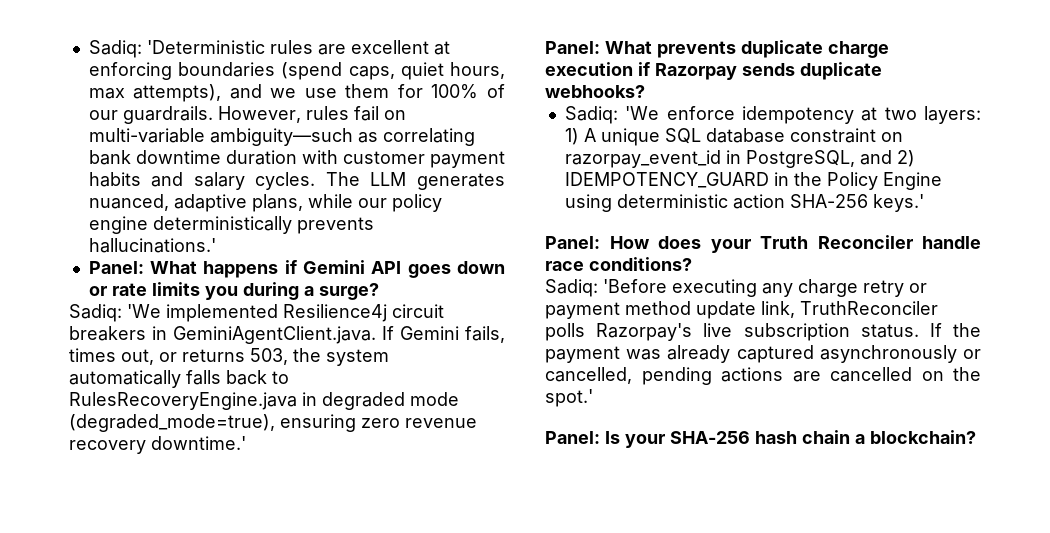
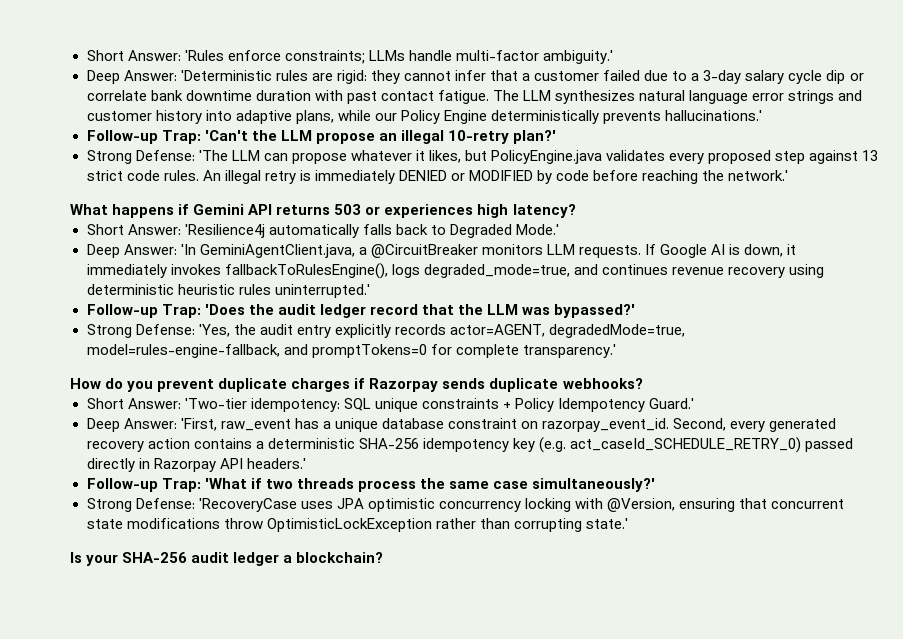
- Sadiq: 'Deterministic rules are excellent at enforcing boundaries (spend caps, quiet hours, max attempts), and we use them for 100% of our guardrails. However, rules fail on multi-variable ambiguity—such as correlating bank downtime duration with customer payment habits and salary cycles. The LLM generates nuanced, adaptive plans, while our policy engine deterministically prevents hallucinations.'
+ Short Answer: 'Rules enforce constraints; LLMs handle multi-factor ambiguity.'
+ Deep Answer: 'Deterministic rules are rigid: they cannot infer that a customer failed due to a 3-day salary cycle dip or correlate bank downtime duration with past contact fatigue. The LLM synthesizes natural language error strings and customer history into adaptive plans, while our Policy Engine deterministically prevents hallucinations.'
- Panel: What happens if Gemini API goes down or rate limits you during a surge?
- Sadiq: 'We implemented Resilience4j circuit breakers in GeminiAgentClient.java. If Gemini fails, times out, or returns 503, the system automatically falls back to RulesRecoveryEngine.java in degraded mode (degraded_mode=true), ensuring zero revenue recovery downtime.'
- Panel: What prevents duplicate charge execution if Razorpay sends duplicate webhooks?
+ Follow-up Trap: 'Can't the LLM propose an illegal 10-retry plan?'
+ Strong Defense: 'The LLM can propose whatever it likes, but PolicyEngine.java validates every proposed step against 13 strict code rules. An illegal retry is immediately DENIED or MODIFIED by code before reaching the network.'
+ What happens if Gemini API returns 503 or experiences high latency?
+ Short Answer: 'Resilience4j automatically falls back to Degraded Mode.'
+ Deep Answer: 'In GeminiAgentClient.java, a @CircuitBreaker monitors LLM requests. If Google AI is down, it immediately invokes fallbackToRulesEngine(), logs degraded_mode=true, and continues revenue recovery using deterministic heuristic rules uninterrupted.'
+ Follow-up Trap: 'Does the audit ledger record that the LLM was bypassed?'
+ Strong Defense: 'Yes, the audit entry explicitly records actor=AGENT, degradedMode=true, model=rules-engine-fallback, and promptTokens=0 for complete transparency.'
+ How do you prevent duplicate charges if Razorpay sends duplicate webhooks?
- Sadiq: 'We enforce idempotency at two layers: 1) A unique SQL database constraint on razorpay_event_id in PostgreSQL, and 2) IDEMPOTENCY_GUARD in the Policy Engine using deterministic action SHA-256 keys.'
- Panel: How does your Truth Reconciler handle race conditions?
- Sadiq: 'Before executing any charge retry or payment method update link, TruthReconciler polls Razorpay's live subscription status. If the payment was already captured asynchronously or cancelled, pending actions are cancelled on the spot.'
- Panel: Is your SHA-256 hash chain a blockchain?
+ Short Answer: 'Two-tier idempotency: SQL unique constraints + Policy Idempotency Guard.'
+ Deep Answer: 'First, raw_event has a unique database constraint on razorpay_event_id. Second, every generated recovery action contains a deterministic SHA-256 idempotency key (e.g. act_caseId_SCHEDULE_RETRY_0) passed directly in Razorpay API headers.'
+ Follow-up Trap: 'What if two threads process the same case simultaneously?'
+ Strong Defense: 'RecoveryCase uses JPA optimistic concurrency locking with @Version, ensuring that concurrent state modifications throw OptimisticLockException rather than corrupting state.'
+ Is your SHA-256 audit ledger a blockchain?

